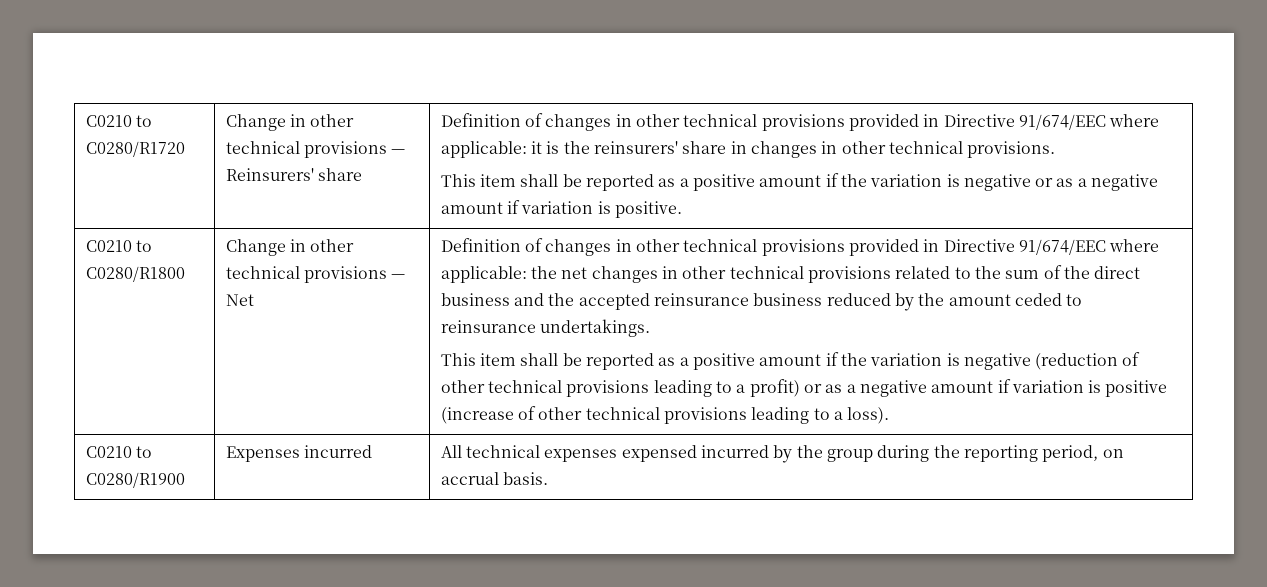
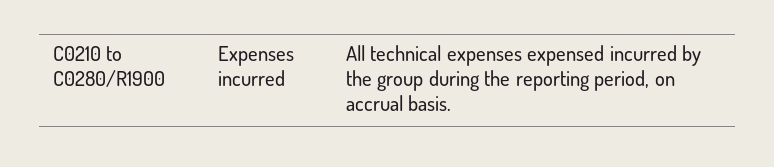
- C0210 to C0280/R1720 | Change in other technical provisions — Reinsurers' share | Definition of changes in other technical provisions provided in Directive 91/674/EEC where applicable: it is the reinsurers' share in changes in other technical provisions.
- This item shall be reported as a positive amount if the variation is negative or as a negative amount if variation is positive.
- C0210 to C0280/R1800 | Change in other technical provisions — Net | Definition of changes in other technical provisions provided in Directive 91/674/EEC where applicable: the net changes in other technical provisions related to the sum of the direct business and the accepted reinsurance business reduced by the amount ceded to reinsurance undertakings.
- This item shall be reported as a positive amount if the variation is negative (reduction of other technical provisions leading to a profit) or as a negative amount if variation is positive (increase of other technical provisions leading to a loss).

